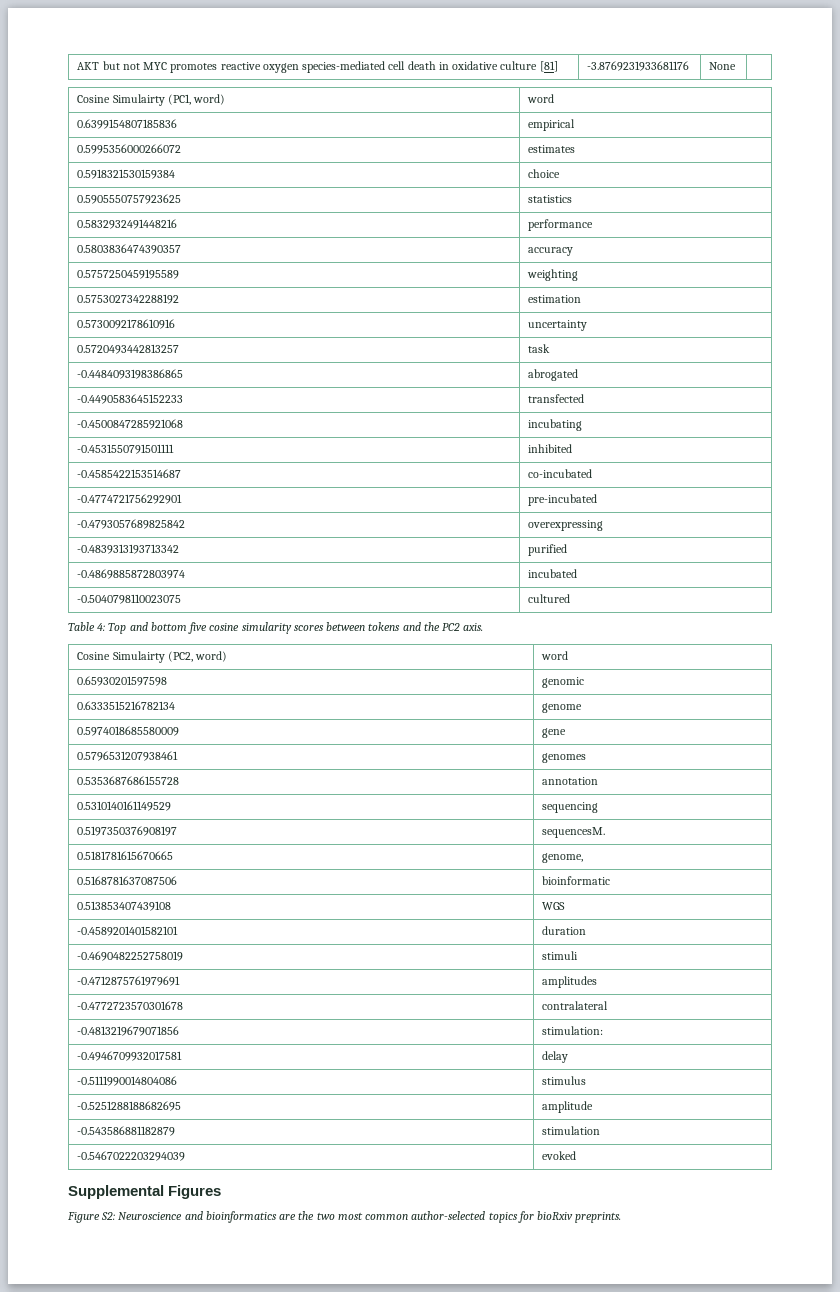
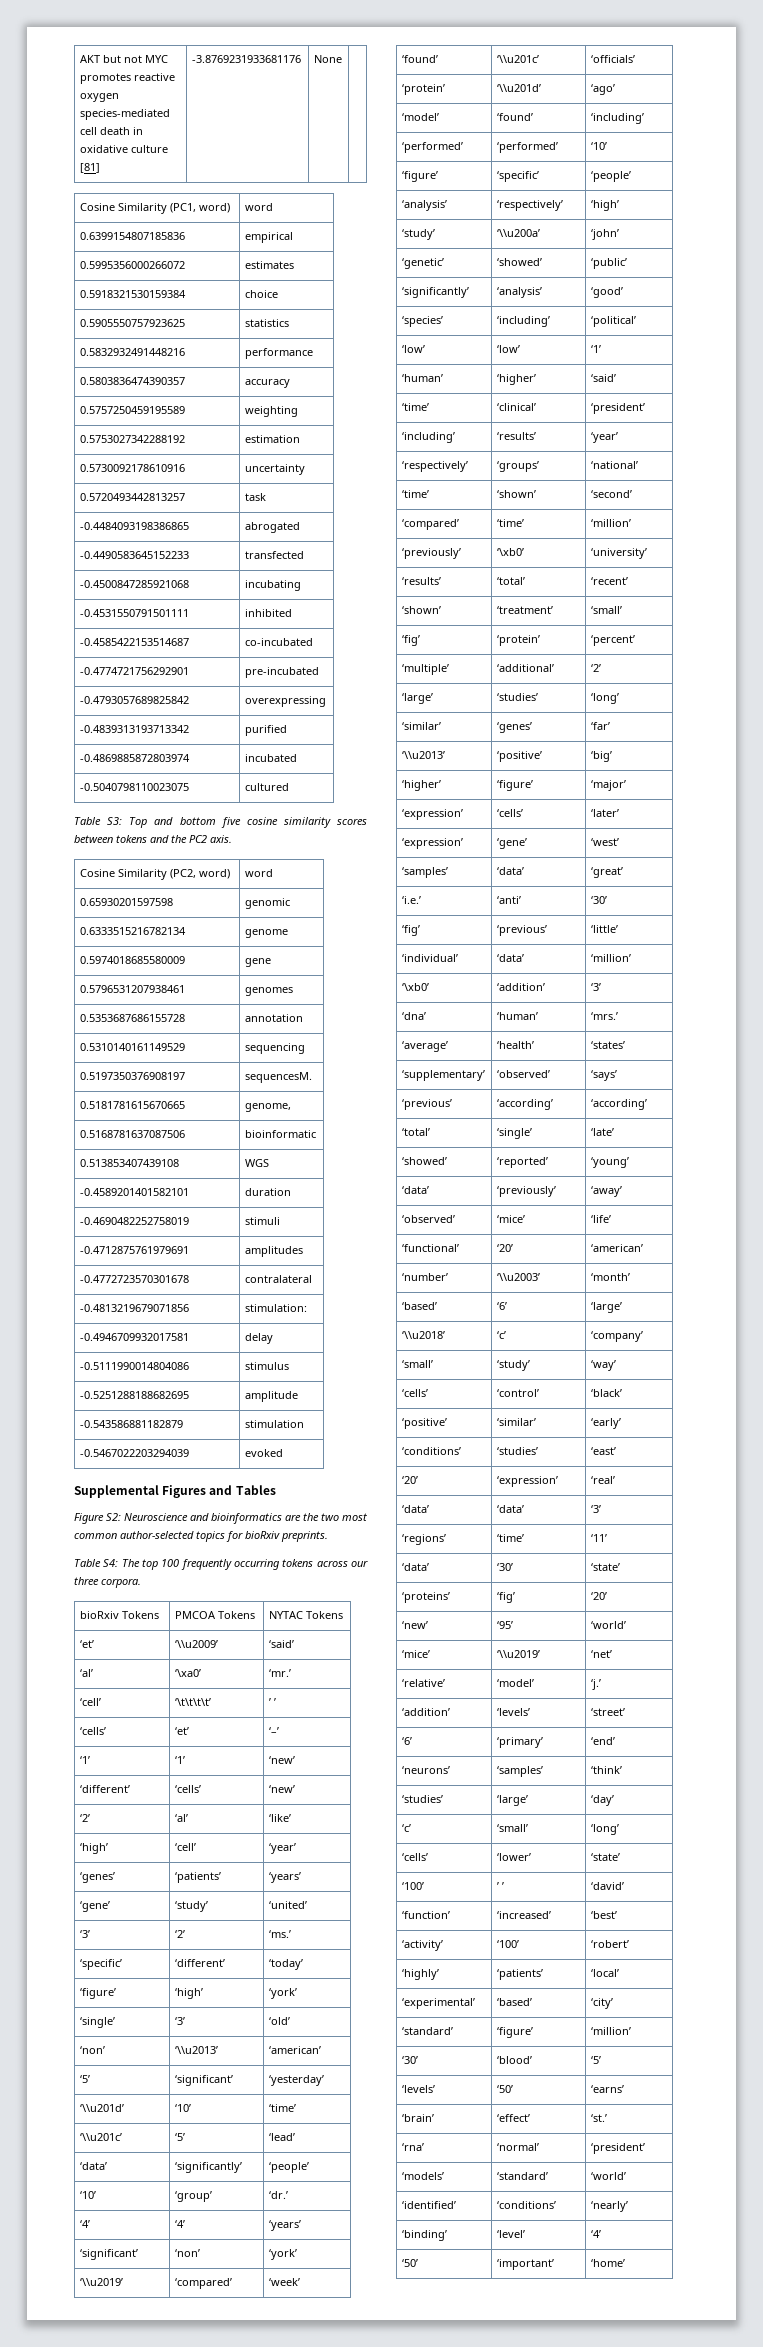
- Cosine Simulairty (PC1, word) | word
+ Cosine Similarity (PC1, word) | word
- Table 4: Top and bottom five cosine simularity scores between tokens and the PC2 axis.
+ Table S3: Top and bottom five cosine similarity scores between tokens and the PC2 axis.
- Cosine Simulairty (PC2, word) | word
+ Cosine Similarity (PC2, word) | word
- Supplemental Figures
+ Supplemental Figures and Tables
+ Table S4: The top 100 frequently occurring tokens across our three corpora.
+ bioRxiv Tokens | PMCOA Tokens | NYTAC Tokens
+ ‘et’ | ‘\\u2009’ | ‘said’
+ ‘al’ | ‘\xa0’ | ‘mr.’
+ ‘cell’ | ‘\t\t\t\t’ | ’ ’
+ ‘cells’ | ‘et’ | ‘–’
+ ‘1’ | ‘1’ | ‘new’
+ ‘different’ | ‘cells’ | ‘new’
+ ‘2’ | ‘al’ | ‘like’
+ ‘high’ | ‘cell’ | ‘year’
+ ‘genes’ | ‘patients’ | ‘years’
+ ‘gene’ | ‘study’ | ‘united’
+ ‘3’ | ‘2’ | ‘ms.’
+ ‘specific’ | ‘different’ | ‘today’
+ ‘figure’ | ‘high’ | ‘york’
+ ‘single’ | ‘3’ | ‘old’
+ ‘non’ | ‘\\u2013’ | ‘american’
+ ‘5’ | ‘significant’ | ‘yesterday’
+ ‘\\u201d’ | ‘10’ | ‘time’
+ ‘\\u201c’ | ‘5’ | ‘lead’
+ ‘data’ | ‘significantly’ | ‘people’
+ ‘10’ | ‘group’ | ‘dr.’
+ ‘4’ | ‘4’ | ‘years’
+ ‘significant’ | ‘non’ | ‘york’
+ ‘\\u2019’ | ‘compared’ | ‘week’
+ ‘found’ | ‘\\u201c’ | ‘officials’
+ ‘protein’ | ‘\\u201d’ | ‘ago’
+ ‘model’ | ‘found’ | ‘including’
+ ‘performed’ | ‘performed’ | ‘10’
+ ‘figure’ | ‘specific’ | ‘people’
+ ‘analysis’ | ‘respectively’ | ‘high’
+ ‘study’ | ‘\\u200a’ | ‘john’
+ ‘genetic’ | ‘showed’ | ‘public’
+ ‘significantly’ | ‘analysis’ | ‘good’
+ ‘species’ | ‘including’ | ‘political’
+ ‘low’ | ‘low’ | ‘1’
+ ‘human’ | ‘higher’ | ‘said’
+ ‘time’ | ‘clinical’ | ‘president’
+ ‘including’ | ‘results’ | ‘year’
+ ‘respectively’ | ‘groups’ | ‘national’
+ ‘time’ | ‘shown’ | ‘second’
+ ‘compared’ | ‘time’ | ‘million’
+ ‘previously’ | ‘\xb0’ | ‘university’
+ ‘results’ | ‘total’ | ‘recent’
+ ‘shown’ | ‘treatment’ | ‘small’
+ ‘fig’ | ‘protein’ | ‘percent’
+ ‘multiple’ | ‘additional’ | ‘2’
+ ‘large’ | ‘studies’ | ‘long’
+ ‘similar’ | ‘genes’ | ‘far’
+ ‘\\u2013’ | ‘positive’ | ‘big’
+ ‘higher’ | ‘figure’ | ‘major’
+ ‘expression’ | ‘cells’ | ‘later’
+ ‘expression’ | ‘gene’ | ‘west’
+ ‘samples’ | ‘data’ | ‘great’
+ ‘i.e.’ | ‘anti’ | ‘30’
+ ‘fig’ | ‘previous’ | ‘little’
+ ‘individual’ | ‘data’ | ‘million’
+ ‘\xb0’ | ‘addition’ | ‘3’
+ ‘dna’ | ‘human’ | ‘mrs.’
+ ‘average’ | ‘health’ | ‘states’
+ ‘supplementary’ | ‘observed’ | ‘says’
+ ‘previous’ | ‘according’ | ‘according’
+ ‘total’ | ‘single’ | ‘late’
+ ‘showed’ | ‘reported’ | ‘young’
+ ‘data’ | ‘previously’ | ‘away’
+ ‘observed’ | ‘mice’ | ‘life’
+ ‘functional’ | ‘20’ | ‘american’
+ ‘number’ | ‘\\u2003’ | ‘month’
+ ‘based’ | ‘6’ | ‘large’
+ ‘\\u2018’ | ‘c’ | ‘company’
+ ‘small’ | ‘study’ | ‘way’
+ ‘cells’ | ‘control’ | ‘black’
+ ‘positive’ | ‘similar’ | ‘early’
+ ‘conditions’ | ‘studies’ | ‘east’
+ ‘20’ | ‘expression’ | ‘real’
+ ‘data’ | ‘data’ | ‘3’
+ ‘regions’ | ‘time’ | ‘11’
+ ‘data’ | ‘30’ | ‘state’
+ ‘proteins’ | ‘fig’ | ‘20’
+ ‘new’ | ‘95’ | ‘world’
+ ‘mice’ | ‘\\u2019’ | ‘net’
+ ‘relative’ | ‘model’ | ‘j.’
+ ‘addition’ | ‘levels’ | ‘street’
+ ‘6’ | ‘primary’ | ‘end’
+ ‘neurons’ | ‘samples’ | ‘think’
+ ‘studies’ | ‘large’ | ‘day’
+ ‘c’ | ‘small’ | ‘long’
+ ‘cells’ | ‘lower’ | ‘state’
+ ‘100’ | ’ ’ | ‘david’
+ ‘function’ | ‘increased’ | ‘best’
+ ‘activity’ | ‘100’ | ‘robert’
+ ‘highly’ | ‘patients’ | ‘local’
+ ‘experimental’ | ‘based’ | ‘city’
+ ‘standard’ | ‘figure’ | ‘million’
+ ‘30’ | ‘blood’ | ‘5’
+ ‘levels’ | ‘50’ | ‘earns’
+ ‘brain’ | ‘effect’ | ‘st.’
+ ‘rna’ | ‘normal’ | ‘president’
+ ‘models’ | ‘standard’ | ‘world’
+ ‘identified’ | ‘conditions’ | ‘nearly’
+ ‘binding’ | ‘level’ | ‘4’
+ ‘50’ | ‘important’ | ‘home’

